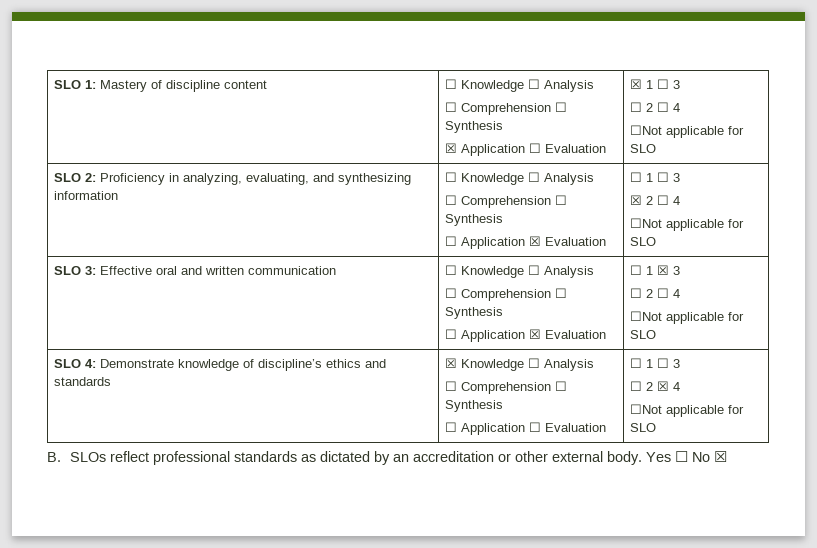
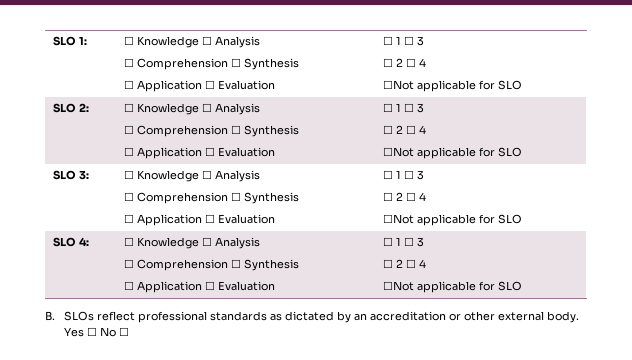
- SLO 1: Mastery of discipline content | ☐ Knowledge ☐ Analysis
+ SLO 1: | ☐ Knowledge ☐ Analysis
  ☐ Comprehension ☐ Synthesis
- ☒ Application ☐ Evaluation | ☒ 1 ☐ 3
+ ☐ Application ☐ Evaluation | ☐ 1 ☐ 3
  ☐ 2 ☐ 4
  ☐Not applicable for SLO
- SLO 2: Proficiency in analyzing, evaluating, and synthesizing information | ☐ Knowledge ☐ Analysis
+ SLO 2: | ☐ Knowledge ☐ Analysis
  ☐ Comprehension ☐ Synthesis
- ☐ Application ☒ Evaluation | ☐ 1 ☐ 3
- ☒ 2 ☐ 4
- ☐Not applicable for SLO
- SLO 3: Effective oral and written communication | ☐ Knowledge ☐ Analysis
- ☐ Comprehension ☐ Synthesis
- ☐ Application ☒ Evaluation | ☐ 1 ☒ 3
+ ☐ Application ☐ Evaluation | ☐ 1 ☐ 3
  ☐ 2 ☐ 4
  ☐Not applicable for SLO
- SLO 4: Demonstrate knowledge of discipline’s ethics and standards | ☒ Knowledge ☐ Analysis
+ SLO 3: | ☐ Knowledge ☐ Analysis
  ☐ Comprehension ☐ Synthesis
  ☐ Application ☐ Evaluation | ☐ 1 ☐ 3
- ☐ 2 ☒ 4
+ ☐ 2 ☐ 4
+ ☐Not applicable for SLO
+ SLO 4: | ☐ Knowledge ☐ Analysis
+ ☐ Comprehension ☐ Synthesis
+ ☐ Application ☐ Evaluation | ☐ 1 ☐ 3
+ ☐ 2 ☐ 4
- Yes ☐ No ☒
+ Yes ☐ No ☐

